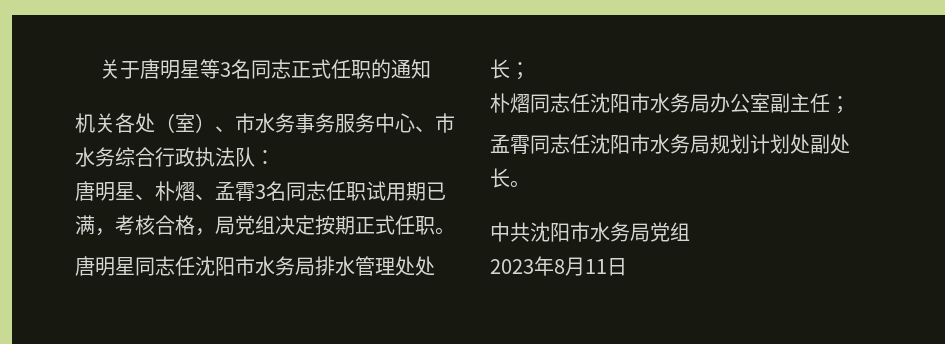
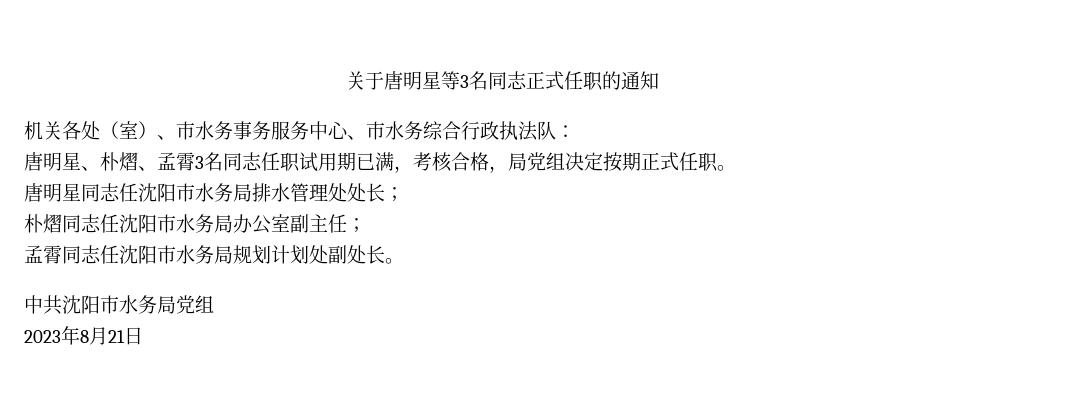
- 2023年8月11日
+ 2023年8月21日

